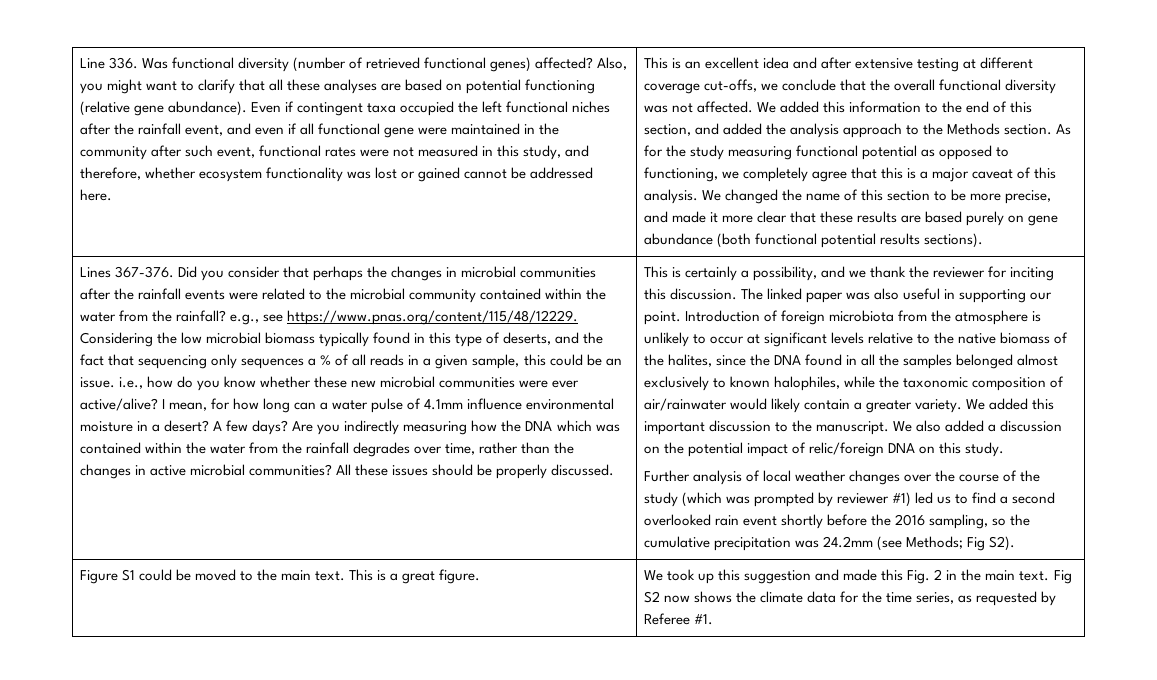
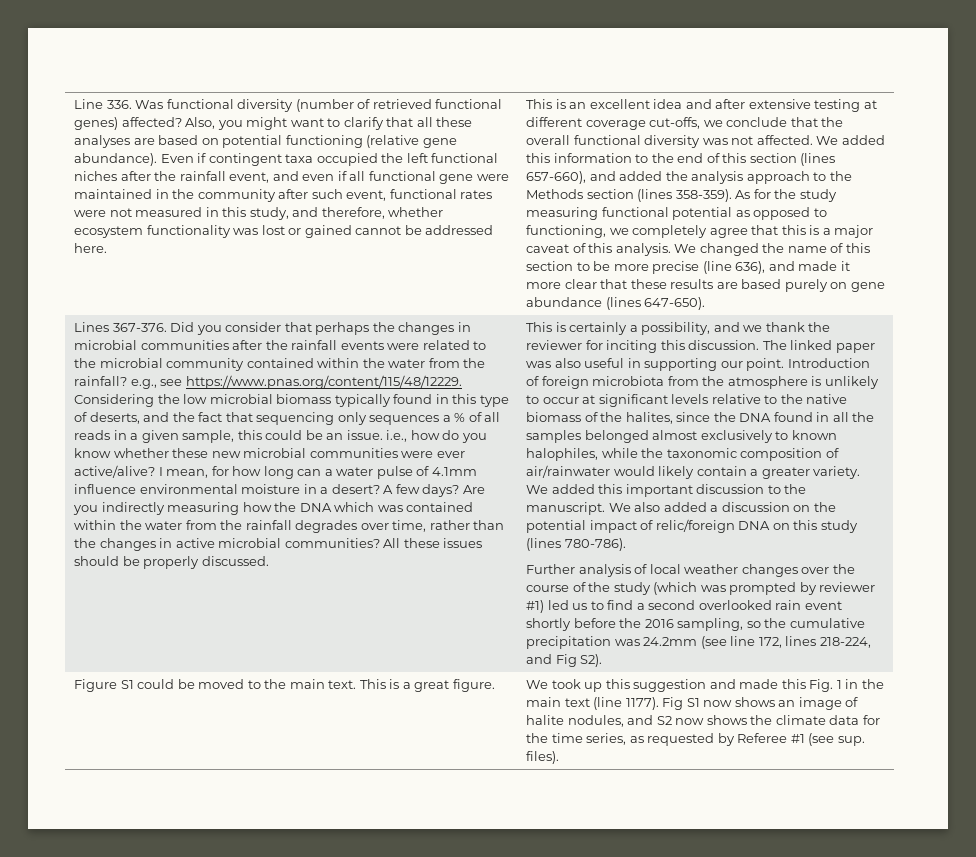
- We added this information to the end of this section, and added the analysis approach to the Methods section.
+ We added this information to the end of this section (lines 657-660), and added the analysis approach to the Methods section (lines 358-359).
- We changed the name of this section to be more precise, and made it more clear that these results are based purely on gene abundance (both functional potential results sections).
+ We changed the name of this section to be more precise (line 636), and made it more clear that these results are based purely on gene abundance (lines 647-650).
- We also added a discussion on the potential impact of relic/foreign DNA on this study.
+ We also added a discussion on the potential impact of relic/foreign DNA on this study (lines 780-786).
- Further analysis of local weather changes over the course of the study (which was prompted by reviewer #1) led us to find a second overlooked rain event shortly before the 2016 sampling, so the cumulative precipitation was 24.2mm (see Methods; Fig S2).
+ Further analysis of local weather changes over the course of the study (which was prompted by reviewer #1) led us to find a second overlooked rain event shortly before the 2016 sampling, so the cumulative precipitation was 24.2mm (see line 172, lines 218-224, and Fig S2).
- We took up this suggestion and made this Fig. 2 in the main text. Fig S2 now shows the climate data for the time series, as requested by Referee #1.
+ We took up this suggestion and made this Fig. 1 in the main text (line 1177). Fig S1 now shows an image of halite nodules, and S2 now shows the climate data for the time series, as requested by Referee #1 (see sup. files).

